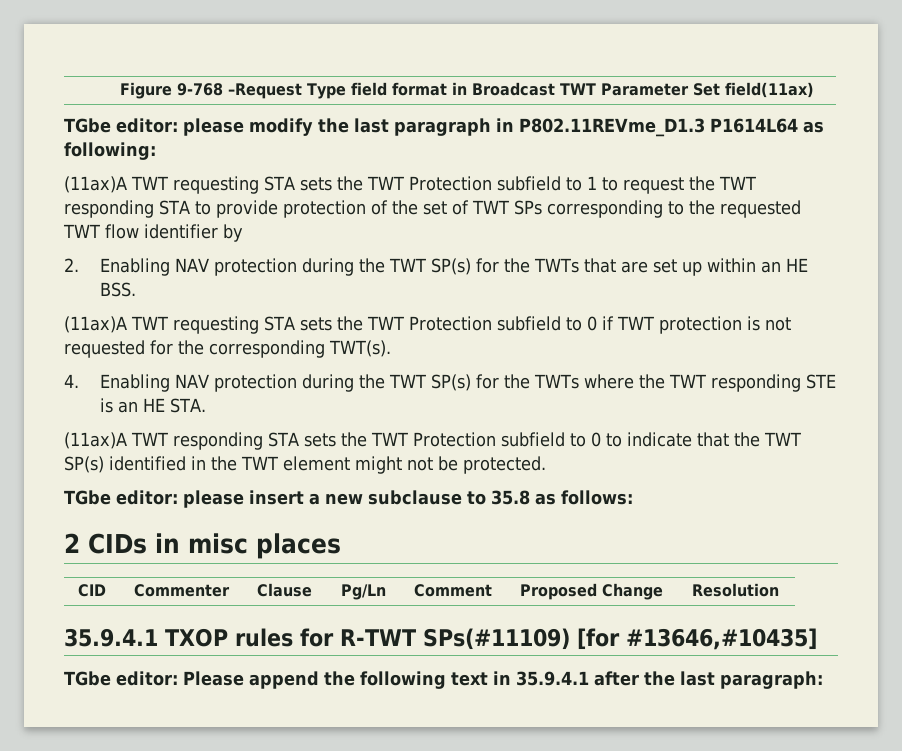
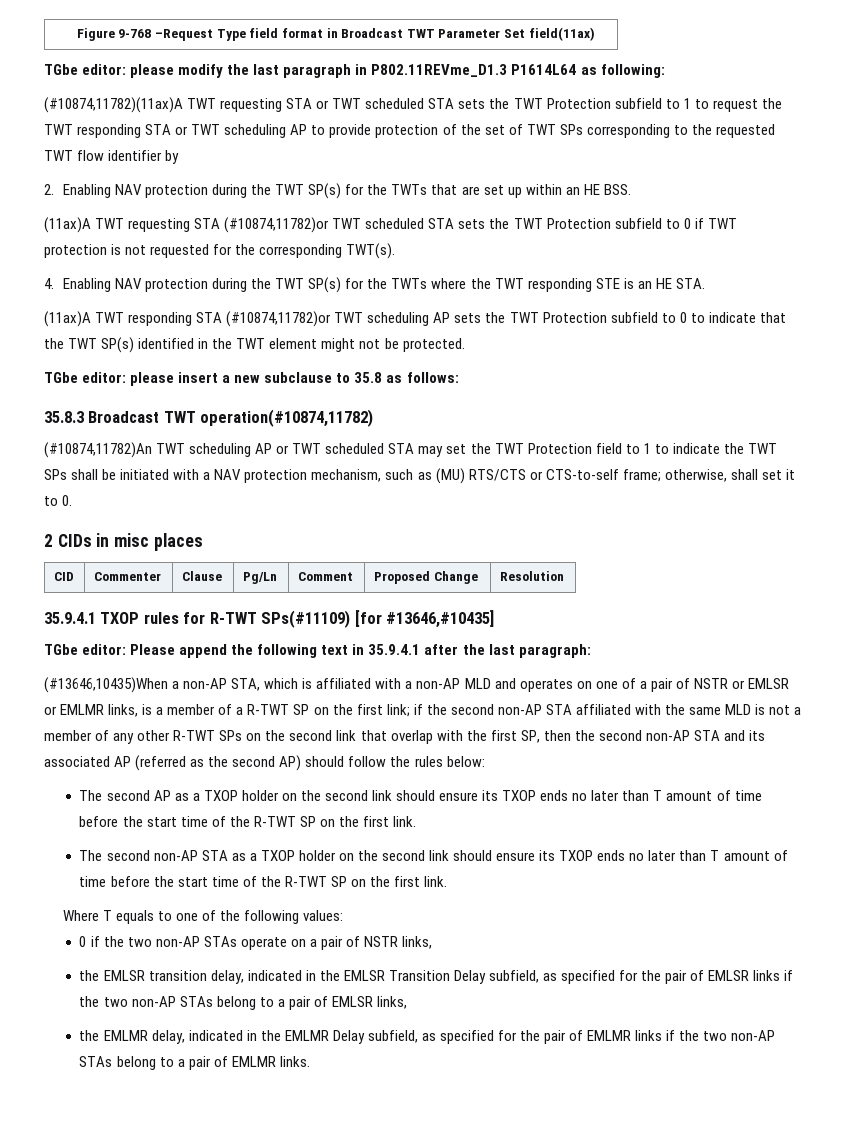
- (11ax)A TWT requesting STA sets the TWT Protection subfield to 1 to request the TWT responding STA to provide protection of the set of TWT SPs corresponding to the requested TWT flow identifier by
+ (#10874,11782)(11ax)A TWT requesting STA or TWT scheduled STA sets the TWT Protection subfield to 1 to request the TWT responding STA or TWT scheduling AP to provide protection of the set of TWT SPs corresponding to the requested TWT flow identifier by
- (11ax)A TWT requesting STA sets the TWT Protection subfield to 0 if TWT protection is not requested for the corresponding TWT(s).
+ (11ax)A TWT requesting STA (#10874,11782)or TWT scheduled STA sets the TWT Protection subfield to 0 if TWT protection is not requested for the corresponding TWT(s).
- (11ax)A TWT responding STA sets the TWT Protection subfield to 0 to indicate that the TWT SP(s) identified in the TWT element might not be protected.
+ (11ax)A TWT responding STA (#10874,11782)or TWT scheduling AP sets the TWT Protection subfield to 0 to indicate that the TWT SP(s) identified in the TWT element might not be protected.
+ 35.8.3 Broadcast TWT operation(#10874,11782)
+ (#10874,11782)An TWT scheduling AP or TWT scheduled STA may set the TWT Protection field to 1 to indicate the TWT SPs shall be initiated with a NAV protection mechanism, such as (MU) RTS/CTS or CTS-to-self frame; otherwise, shall set it to 0.
+ (#13646,10435)When a non-AP STA, which is affiliated with a non-AP MLD and operates on one of a pair of NSTR or EMLSR or EMLMR links, is a member of a R-TWT SP on the first link; if the second non-AP STA affiliated with the same MLD is not a member of any other R-TWT SPs on the second link that overlap with the first SP, then the second non-AP STA and its associated AP (referred as the second AP) should follow the rules below:
+ The second AP as a TXOP holder on the second link should ensure its TXOP ends no later than T amount of time before the start time of the R-TWT SP on the first link.
+ The second non-AP STA as a TXOP holder on the second link should ensure its TXOP ends no later than T amount of time before the start time of the R-TWT SP on the first link.
+ Where T equals to one of the following values:
+ 0 if the two non-AP STAs operate on a pair of NSTR links,
+ the EMLSR transition delay, indicated in the EMLSR Transition Delay subfield, as specified for the pair of EMLSR links if the two non-AP STAs belong to a pair of EMLSR links,
+ the EMLMR delay, indicated in the EMLMR Delay subfield, as specified for the pair of EMLMR links if the two non-AP STAs belong to a pair of EMLMR links.

